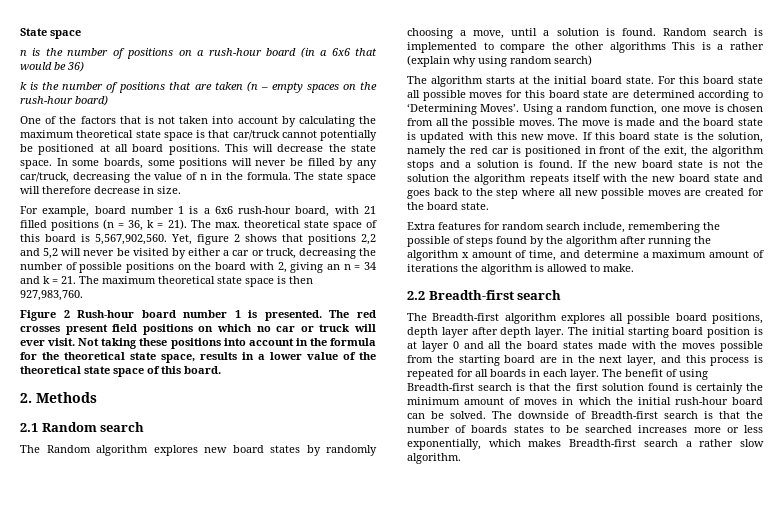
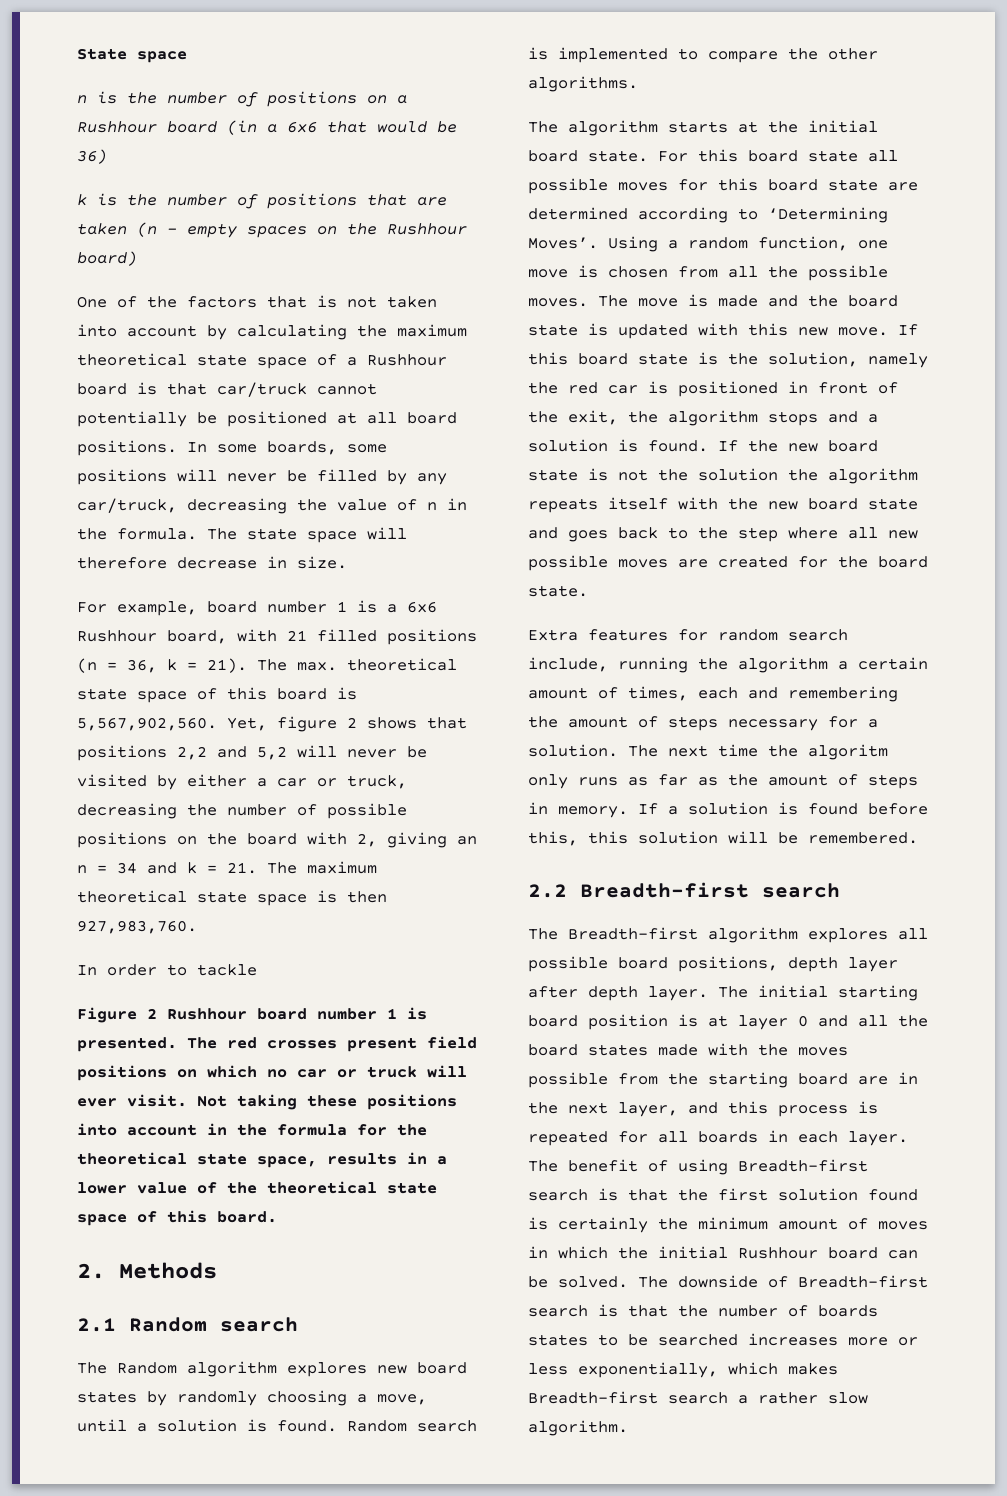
- n is the number of positions on a rush-hour board (in a 6x6 that would be 36)
+ n is the number of positions on a Rushhour board (in a 6x6 that would be 36)
- k is the number of positions that are taken (n – empty spaces on the rush-hour board)
+ k is the number of positions that are taken (n – empty spaces on the Rushhour board)
- One of the factors that is not taken into account by calculating the maximum theoretical state space is that car/truck cannot potentially be positioned at all board positions.
+ One of the factors that is not taken into account by calculating the maximum theoretical state space of a Rushhour board is that car/truck cannot potentially be positioned at all board positions.
- This will decrease the state space.
- For example, board number 1 is a 6x6 rush-hour board, with 21 filled positions (n = 36, k = 21).
+ For example, board number 1 is a 6x6 Rushhour board, with 21 filled positions (n = 36, k = 21).
+ In order to tackle
- Figure 2 Rush-hour board number 1 is presented.
+ Figure 2 Rushhour board number 1 is presented.
- Random search is implemented to compare the other algorithms This is a rather (explain why using random search)
+ Random search is implemented to compare the other algorithms.
- Extra features for random search include, remembering the possible of steps found by the algorithm after running the algorithm x amount of time, and determine a maximum amount of iterations the algorithm is allowed to make.
+ Extra features for random search include, running the algorithm a certain amount of times, each and remembering the amount of steps necessary for a solution. The next time the algoritm only runs as far as the amount of steps in memory. If a solution is found before this, this solution will be remembered.
- The benefit of using Breadth-first search is that the first solution found is certainly the minimum amount of moves in which the initial rush-hour board can be solved.
+ The benefit of using Breadth-first search is that the first solution found is certainly the minimum amount of moves in which the initial Rushhour board can be solved.

